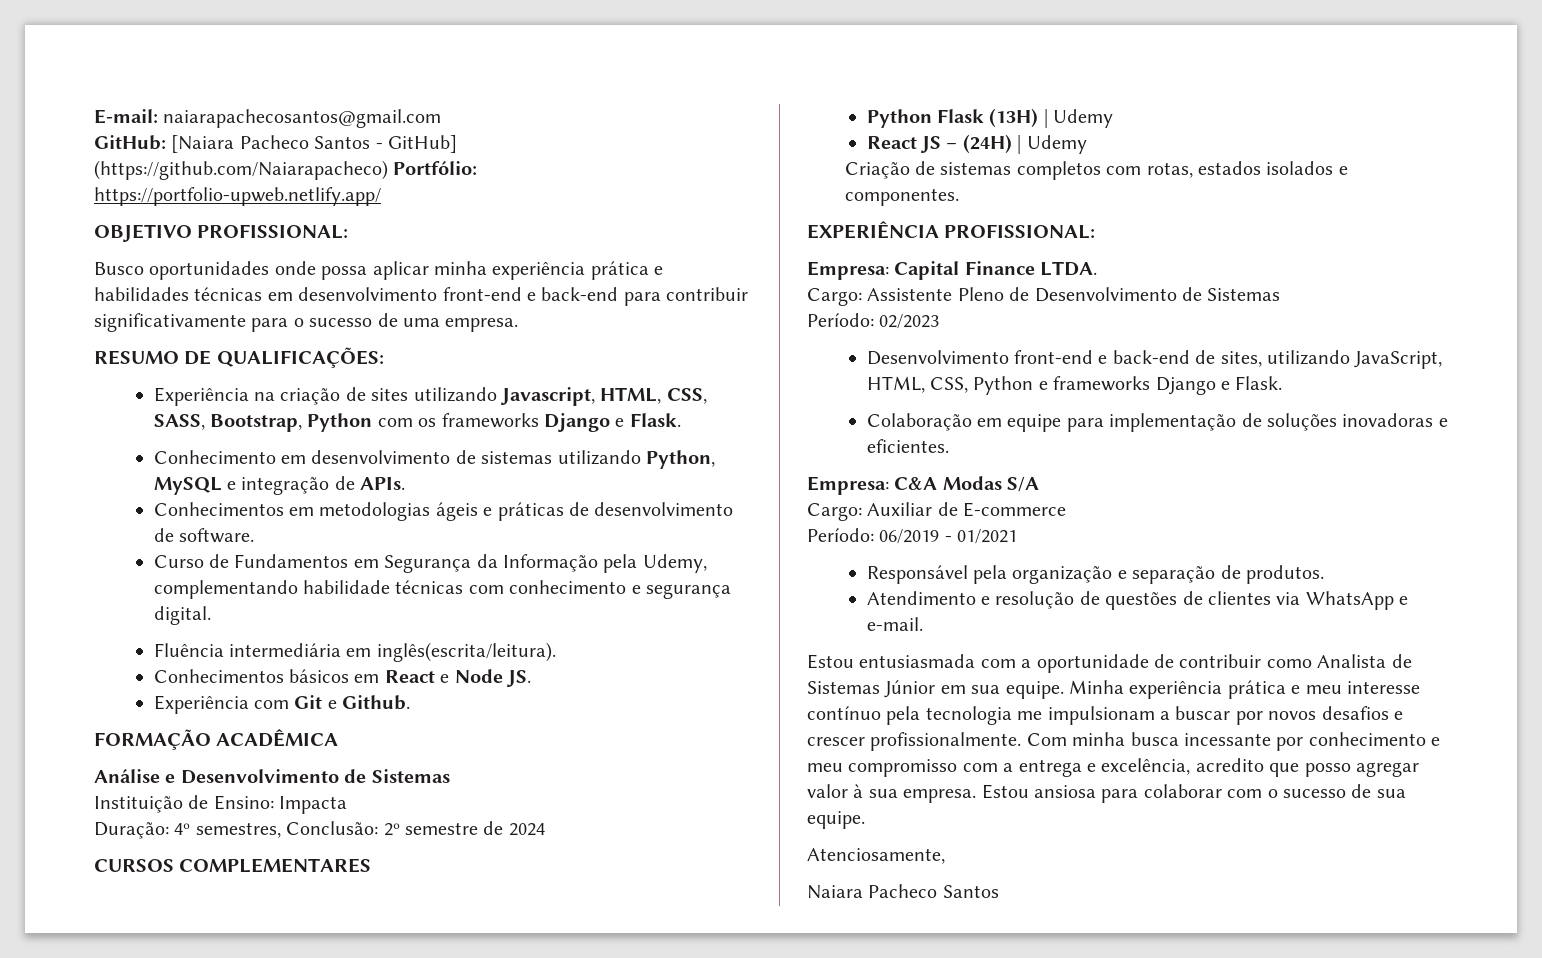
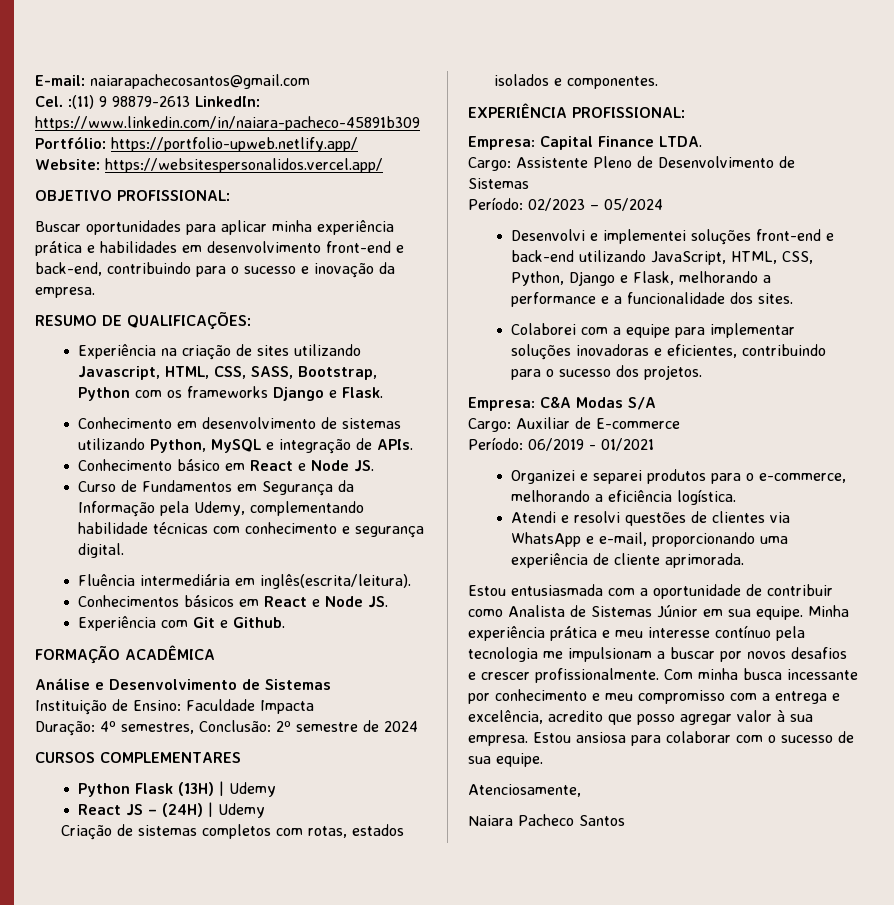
- GitHub: [Naiara Pacheco Santos - GitHub] (https://github.com/Naiarapacheco) Portfólio: https://portfolio-upweb.netlify.app/
+ Cel. :(11) 9 98879-2613 LinkedIn: https://www.linkedin.com/in/naiara-pacheco-45891b309 Portfólio: https://portfolio-upweb.netlify.app/ Website: https://websitespersonalidos.vercel.app/
- Busco oportunidades onde possa aplicar minha experiência prática e habilidades técnicas em desenvolvimento front-end e back-end para contribuir significativamente para o sucesso de uma empresa.
+ Buscar oportunidades para aplicar minha experiência prática e habilidades em desenvolvimento front-end e back-end, contribuindo para o sucesso e inovação da empresa.
- Conhecimentos em metodologias ágeis e práticas de desenvolvimento de software.
+ Conhecimento básico em React e Node JS.
- Instituição de Ensino: Impacta
+ Instituição de Ensino: Faculdade Impacta
- Período: 02/2023
- Desenvolvimento front-end e back-end de sites, utilizando JavaScript, HTML, CSS, Python e frameworks Django e Flask.
- Colaboração em equipe para implementação de soluções inovadoras e eficientes.
+ Período: 02/2023 – 05/2024
+ Desenvolvi e implementei soluções front-end e back-end utilizando JavaScript, HTML, CSS, Python, Django e Flask, melhorando a performance e a funcionalidade dos sites.
+ Colaborei com a equipe para implementar soluções inovadoras e eficientes, contribuindo para o sucesso dos projetos.
- Responsável pela organização e separação de produtos.
- Atendimento e resolução de questões de clientes via WhatsApp e e-mail.
+ Organizei e separei produtos para o e-commerce, melhorando a eficiência logística.
+ Atendi e resolvi questões de clientes via WhatsApp e e-mail, proporcionando uma experiência de cliente aprimorada.

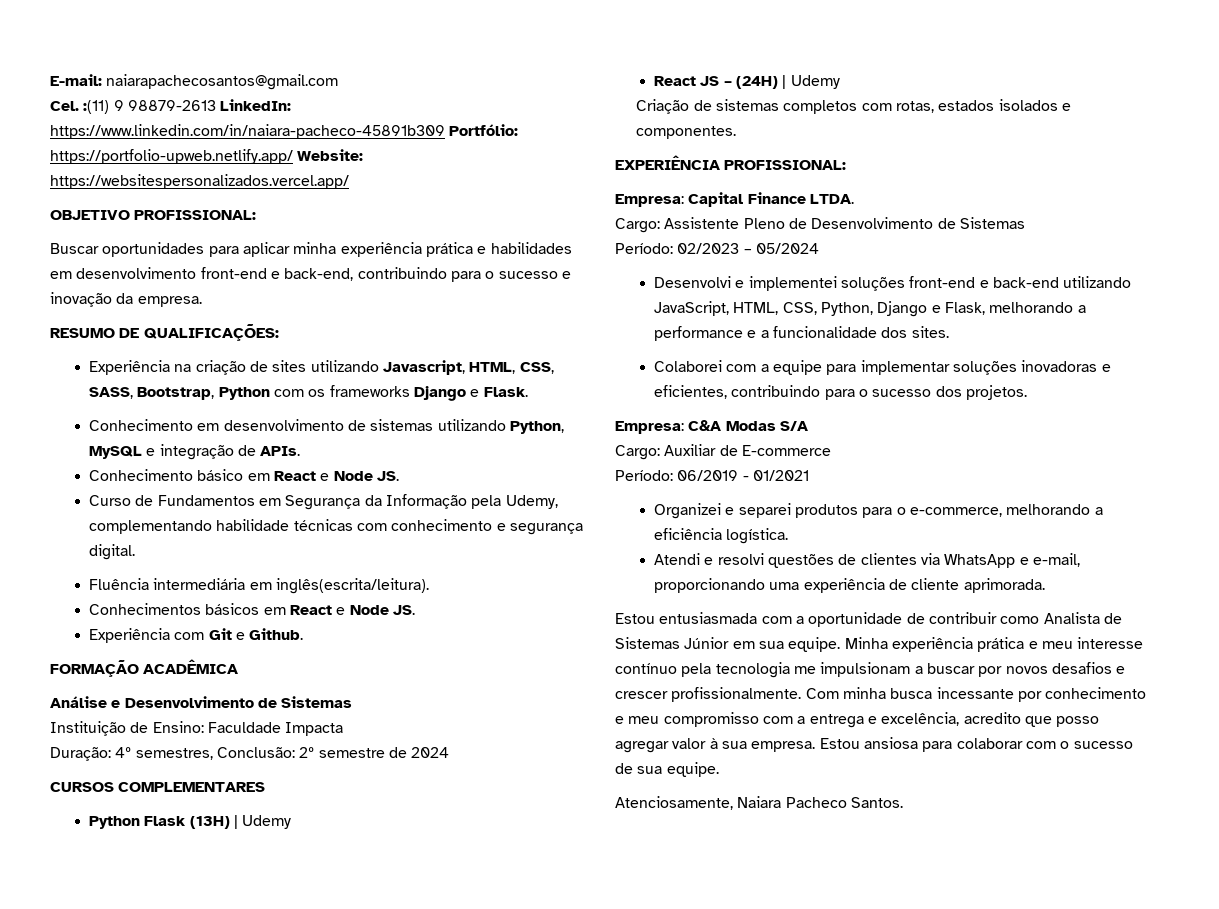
- Cel. :(11) 9 98879-2613 LinkedIn: https://www.linkedin.com/in/naiara-pacheco-45891b309 Portfólio: https://portfolio-upweb.netlify.app/ Website: https://websitespersonalidos.vercel.app/
+ Cel. :(11) 9 98879-2613 LinkedIn: https://www.linkedin.com/in/naiara-pacheco-45891b309 Portfólio: https://portfolio-upweb.netlify.app/ Website: https://websitespersonalizados.vercel.app/
- Atenciosamente,
- Naiara Pacheco Santos
+ Atenciosamente, Naiara Pacheco Santos.

